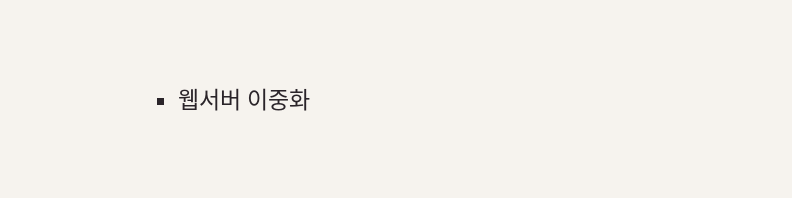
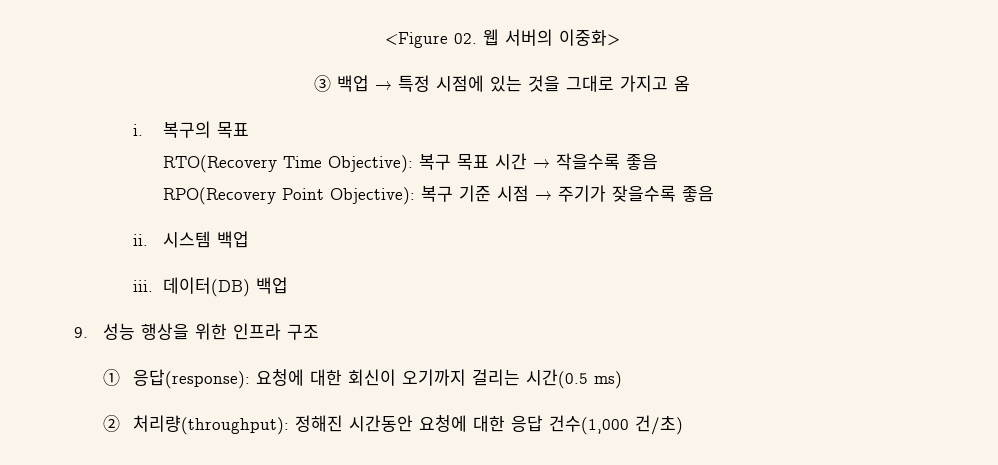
- 웹서버 이중화
+ <Figure 02. 웹 서버의 이중화>
+ ③ 백업 → 특정 시점에 있는 것을 그대로 가지고 옴
+ i. 복구의 목표
+ RTO(Recovery Time Objective): 복구 목표 시간 → 작을수록 좋음
+ RPO(Recovery Point Objective): 복구 기준 시점 → 주기가 잦을수록 좋음
+ ii. 시스템 백업
+ iii. 데이터(DB) 백업
+ 9. 성능 행상을 위한 인프라 구조
+ ① 응답(response): 요청에 대한 회신이 오기까지 걸리는 시간(0.5 ms)
+ ② 처리량(throughput): 정해진 시간동안 요청에 대한 응답 건수(1,000 건/초)

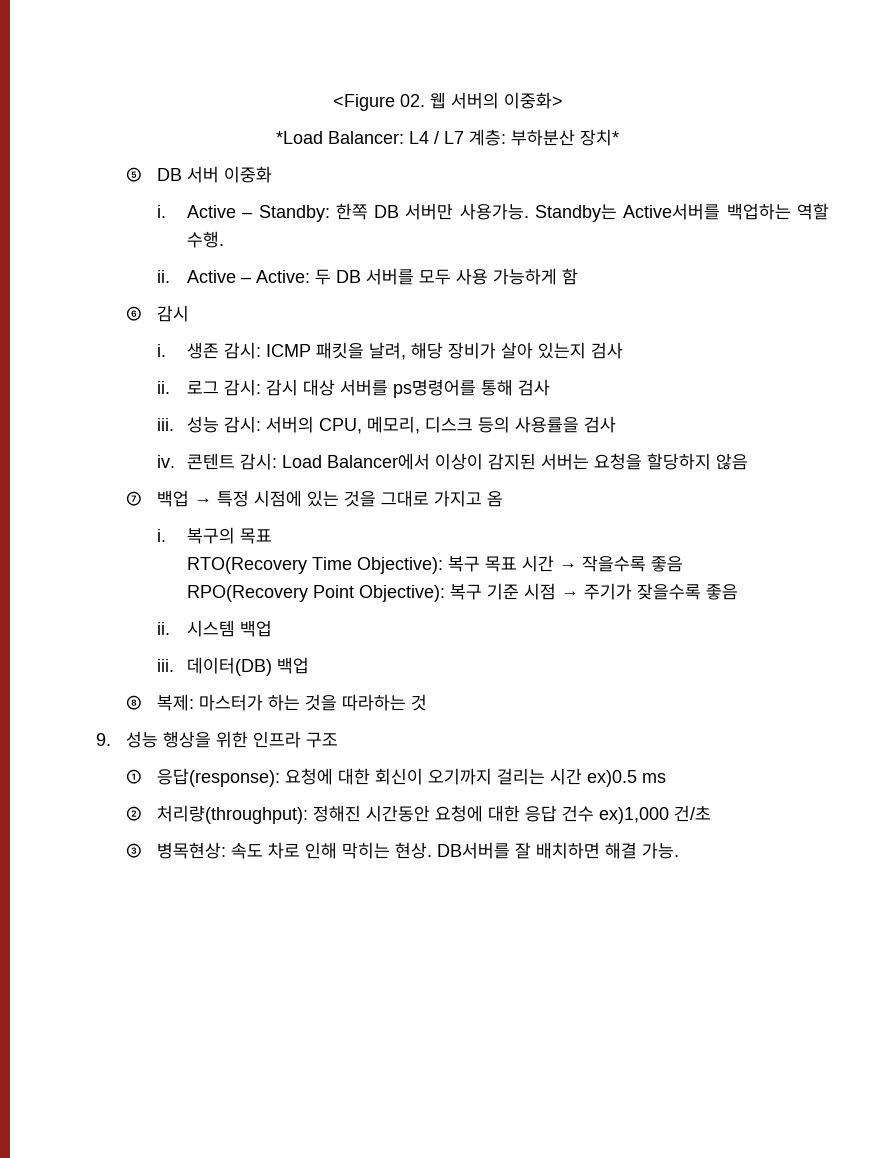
- ③ 백업 → 특정 시점에 있는 것을 그대로 가지고 옴
+ *Load Balancer: L4 / L7 계층: 부하분산 장치*
+ ⑤ DB 서버 이중화
+ i. Active – Standby: 한쪽 DB 서버만 사용가능. Standby는 Active서버를 백업하는 역할 수행.
+ ii. Active – Active: 두 DB 서버를 모두 사용 가능하게 함
+ ⑥ 감시
+ i. 생존 감시: ICMP 패킷을 날려, 해당 장비가 살아 있는지 검사
+ ii. 로그 감시: 감시 대상 서버를 ps명령어를 통해 검사
+ iii. 성능 감시: 서버의 CPU, 메모리, 디스크 등의 사용률을 검사
+ iv. 콘텐트 감시: Load Balancer에서 이상이 감지된 서버는 요청을 할당하지 않음
+ ⑦ 백업 → 특정 시점에 있는 것을 그대로 가지고 옴
+ ⑧ 복제: 마스터가 하는 것을 따라하는 것
- ① 응답(response): 요청에 대한 회신이 오기까지 걸리는 시간(0.5 ms)
+ ① 응답(response): 요청에 대한 회신이 오기까지 걸리는 시간 ex)0.5 ms
- ② 처리량(throughput): 정해진 시간동안 요청에 대한 응답 건수(1,000 건/초)
+ ② 처리량(throughput): 정해진 시간동안 요청에 대한 응답 건수 ex)1,000 건/초
+ ③ 병목현상: 속도 차로 인해 막히는 현상. DB서버를 잘 배치하면 해결 가능.

